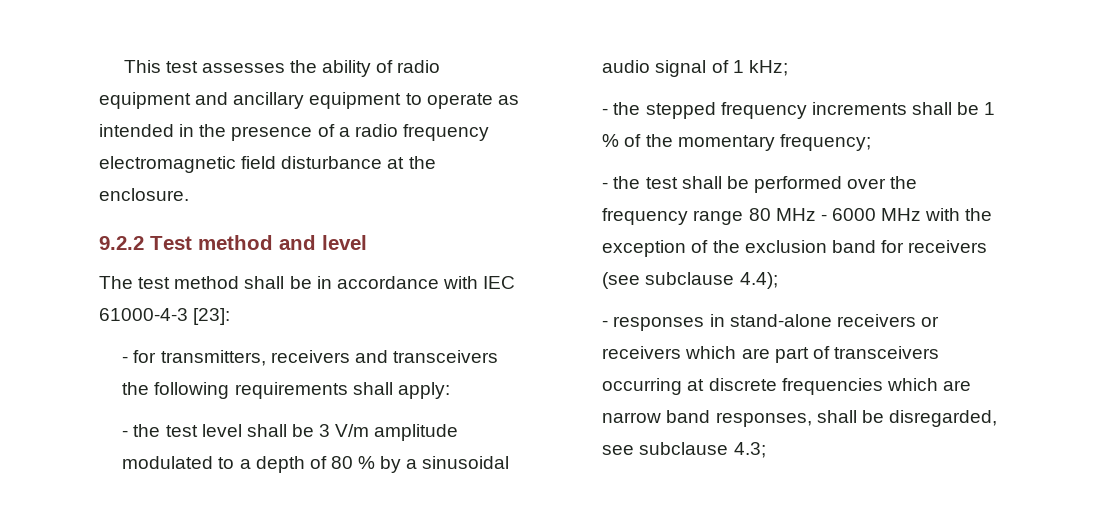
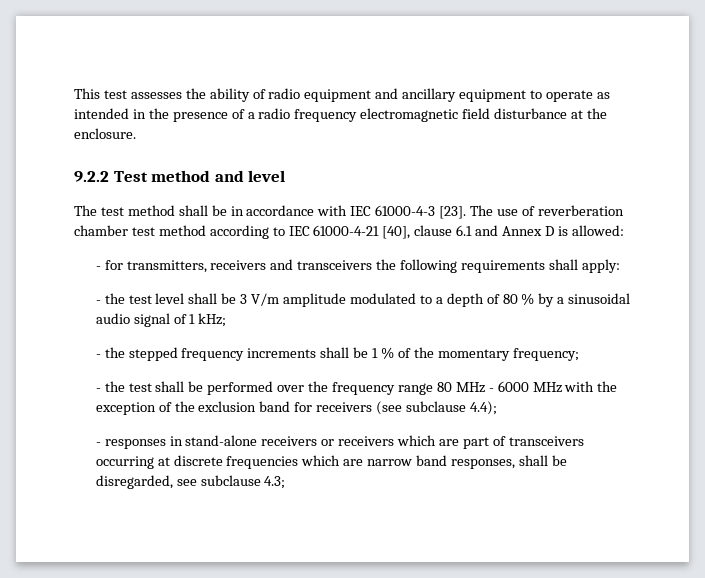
- The test method shall be in accordance with IEC 61000-4-3 [23]:
+ The test method shall be in accordance with IEC 61000-4-3 [23]. The use of reverberation chamber test method according to IEC 61000-4-21 [40], clause 6.1 and Annex D is allowed:

